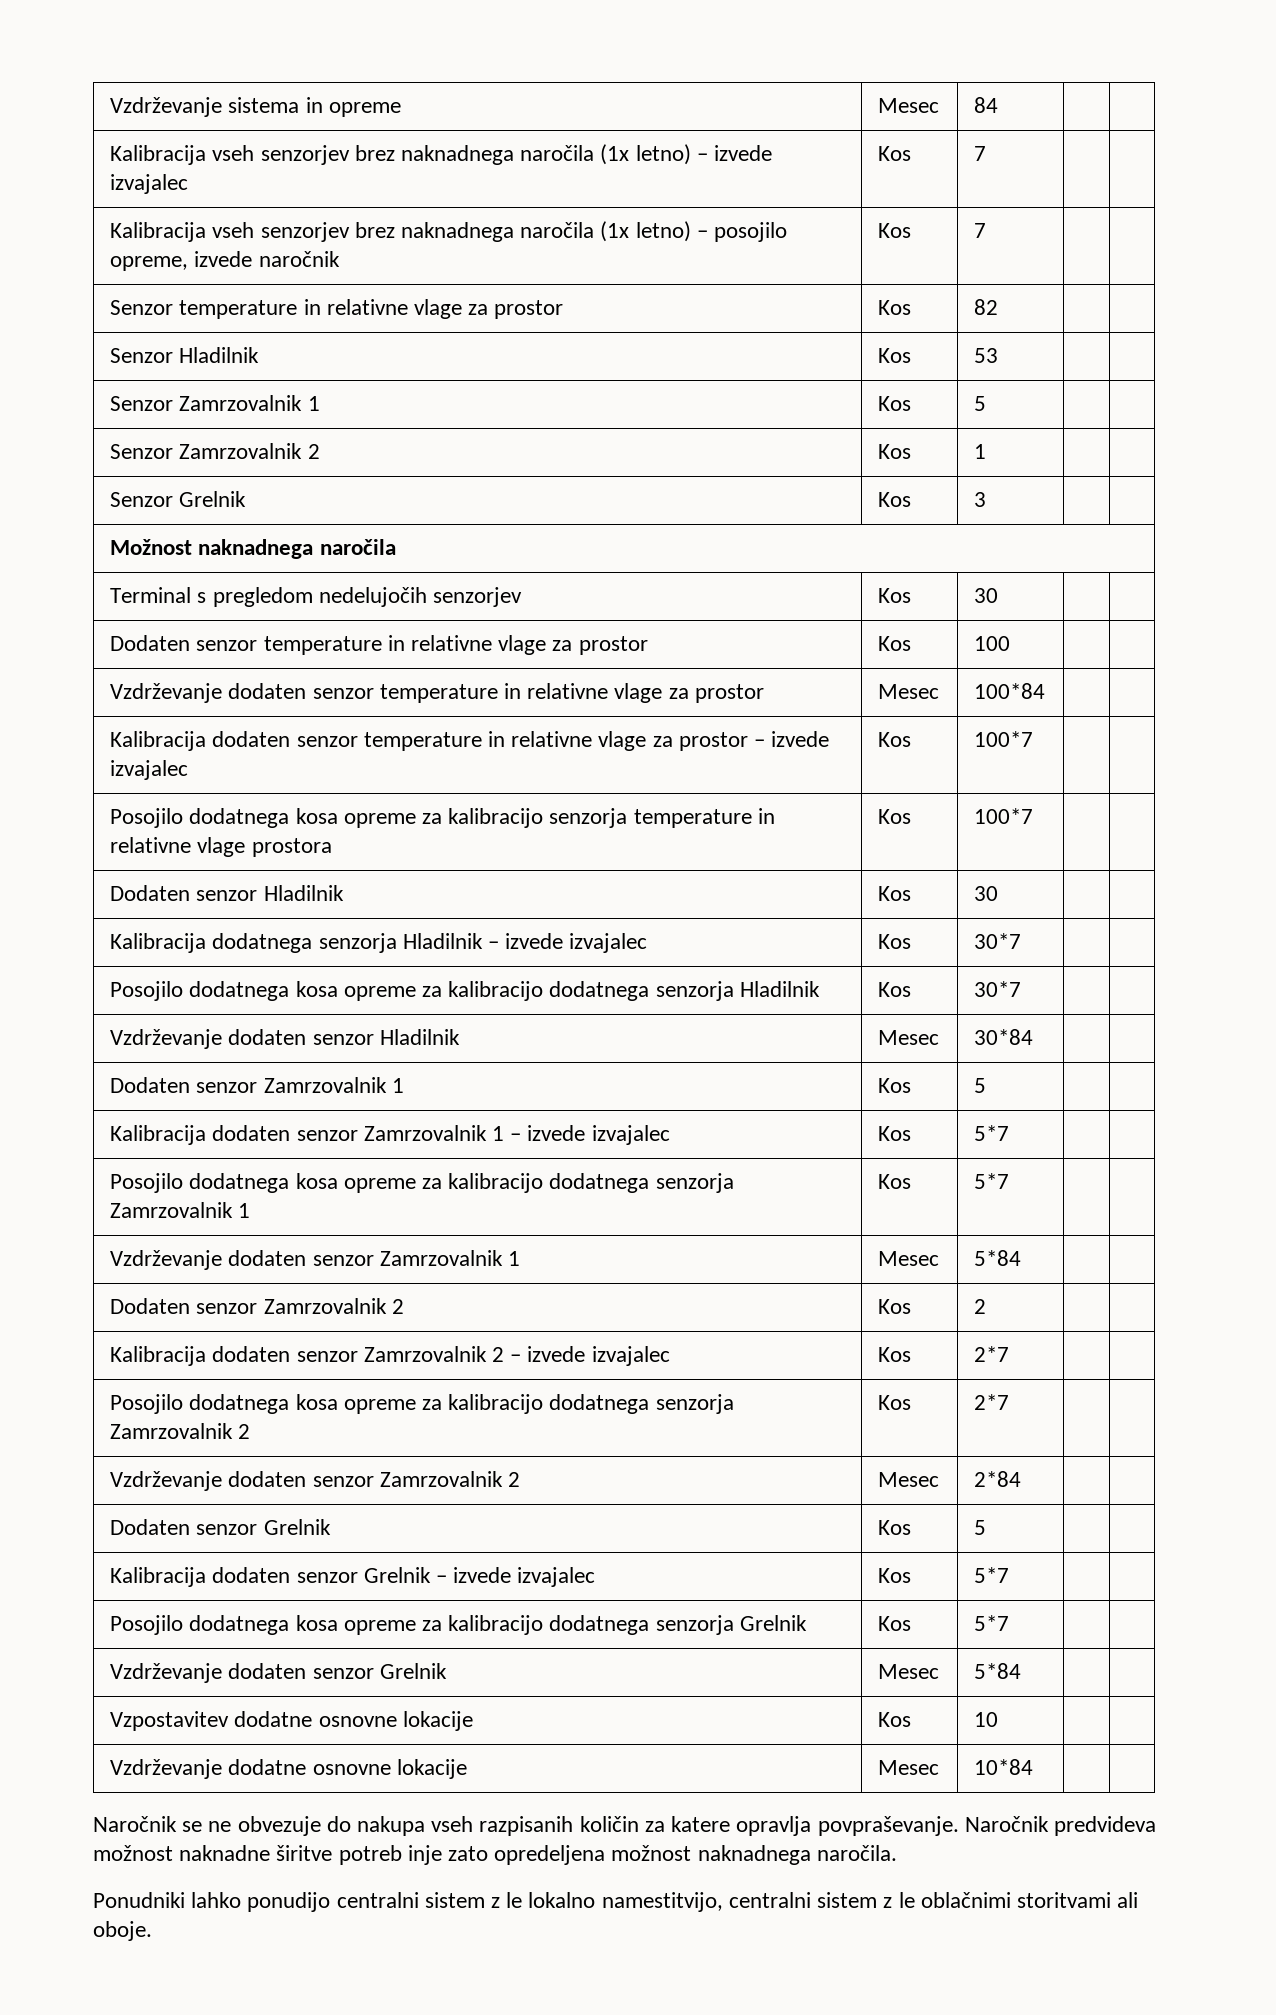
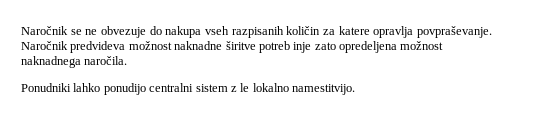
- Vzdrževanje sistema in opreme | Mesec | 84 | |
- Kalibracija vseh senzorjev brez naknadnega naročila (1x letno) – izvede izvajalec | Kos | 7 | |
- Kalibracija vseh senzorjev brez naknadnega naročila (1x letno) – posojilo opreme, izvede naročnik | Kos | 7 | |
- Senzor temperature in relativne vlage za prostor | Kos | 82 | |
- Senzor Hladilnik | Kos | 53 | |
- Senzor Zamrzovalnik 1 | Kos | 5 | |
- Senzor Zamrzovalnik 2 | Kos | 1 | |
- Senzor Grelnik | Kos | 3 | |
- Možnost naknadnega naročila
- Terminal s pregledom nedelujočih senzorjev | Kos | 30 | |
- Dodaten senzor temperature in relativne vlage za prostor | Kos | 100 | |
- Vzdrževanje dodaten senzor temperature in relativne vlage za prostor | Mesec | 100*84 | |
- Kalibracija dodaten senzor temperature in relativne vlage za prostor – izvede izvajalec | Kos | 100*7 | |
- Posojilo dodatnega kosa opreme za kalibracijo senzorja temperature in relativne vlage prostora | Kos | 100*7 | |
- Dodaten senzor Hladilnik | Kos | 30 | |
- Kalibracija dodatnega senzorja Hladilnik – izvede izvajalec | Kos | 30*7 | |
- Posojilo dodatnega kosa opreme za kalibracijo dodatnega senzorja Hladilnik | Kos | 30*7 | |
- Vzdrževanje dodaten senzor Hladilnik | Mesec | 30*84 | |
- Dodaten senzor Zamrzovalnik 1 | Kos | 5 | |
- Kalibracija dodaten senzor Zamrzovalnik 1 – izvede izvajalec | Kos | 5*7 | |
- Posojilo dodatnega kosa opreme za kalibracijo dodatnega senzorja Zamrzovalnik 1 | Kos | 5*7 | |
- Vzdrževanje dodaten senzor Zamrzovalnik 1 | Mesec | 5*84 | |
- Dodaten senzor Zamrzovalnik 2 | Kos | 2 | |
- Kalibracija dodaten senzor Zamrzovalnik 2 – izvede izvajalec | Kos | 2*7 | |
- Posojilo dodatnega kosa opreme za kalibracijo dodatnega senzorja Zamrzovalnik 2 | Kos | 2*7 | |
- Vzdrževanje dodaten senzor Zamrzovalnik 2 | Mesec | 2*84 | |
- Dodaten senzor Grelnik | Kos | 5 | |
- Kalibracija dodaten senzor Grelnik – izvede izvajalec | Kos | 5*7 | |
- Posojilo dodatnega kosa opreme za kalibracijo dodatnega senzorja Grelnik | Kos | 5*7 | |
- Vzdrževanje dodaten senzor Grelnik | Mesec | 5*84 | |
- Vzpostavitev dodatne osnovne lokacije | Kos | 10 | |
- Vzdrževanje dodatne osnovne lokacije | Mesec | 10*84 | |
- Ponudniki lahko ponudijo centralni sistem z le lokalno namestitvijo, centralni sistem z le oblačnimi storitvami ali oboje.
+ Ponudniki lahko ponudijo centralni sistem z le lokalno namestitvijo.

